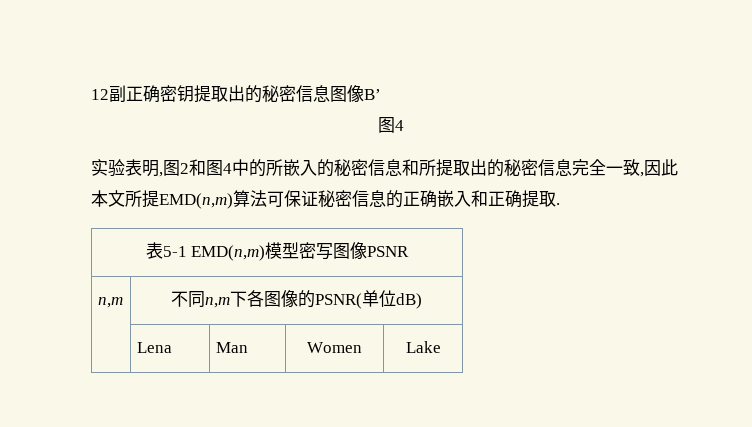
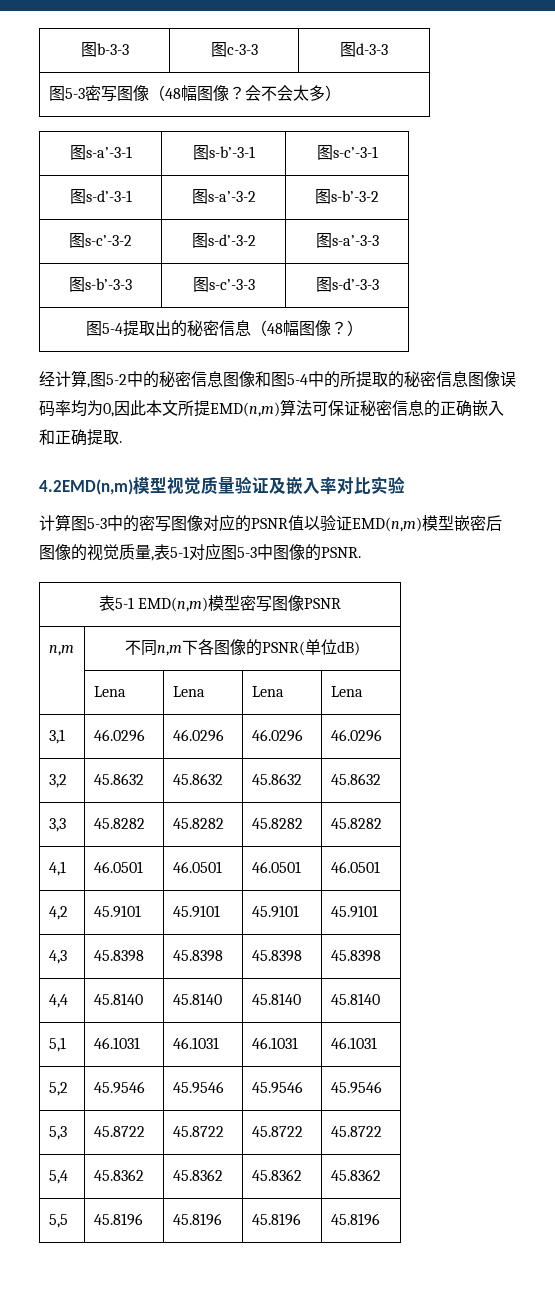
- 12副正确密钥提取出的秘密信息图像B’
- 图4
- 实验表明,图2和图4中的所嵌入的秘密信息和所提取出的秘密信息完全一致,因此本文所提EMD(n,m)算法可保证秘密信息的正确嵌入和正确提取.
+ 图b-3-3 | 图c-3-3 | 图d-3-3
+ 图5-3密写图像（48幅图像？会不会太多）
+ 图s-a’-3-1 | 图s-b’-3-1 | 图s-c’-3-1
+ 图s-d’-3-1 | 图s-a’-3-2 | 图s-b’-3-2
+ 图s-c’-3-2 | 图s-d’-3-2 | 图s-a’-3-3
+ 图s-b’-3-3 | 图s-c’-3-3 | 图s-d’-3-3
+ 图5-4提取出的秘密信息（48幅图像？）
+ 经计算,图5-2中的秘密信息图像和图5-4中的所提取的秘密信息图像误码率均为0,因此本文所提EMD(n,m)算法可保证秘密信息的正确嵌入和正确提取.
+ 4.2EMD(n,m)模型视觉质量验证及嵌入率对比实验
+ 计算图5-3中的密写图像对应的PSNR值以验证EMD(n,m)模型嵌密后图像的视觉质量,表5-1对应图5-3中图像的PSNR.
- | Lena | Man | Women | Lake
+ | Lena | Lena | Lena | Lena
+ 3,1 | 46.0296 | 46.0296 | 46.0296 | 46.0296
+ 3,2 | 45.8632 | 45.8632 | 45.8632 | 45.8632
+ 3,3 | 45.8282 | 45.8282 | 45.8282 | 45.8282
+ 4,1 | 46.0501 | 46.0501 | 46.0501 | 46.0501
+ 4,2 | 45.9101 | 45.9101 | 45.9101 | 45.9101
+ 4,3 | 45.8398 | 45.8398 | 45.8398 | 45.8398
+ 4,4 | 45.8140 | 45.8140 | 45.8140 | 45.8140
+ 5,1 | 46.1031 | 46.1031 | 46.1031 | 46.1031
+ 5,2 | 45.9546 | 45.9546 | 45.9546 | 45.9546
+ 5,3 | 45.8722 | 45.8722 | 45.8722 | 45.8722
+ 5,4 | 45.8362 | 45.8362 | 45.8362 | 45.8362
+ 5,5 | 45.8196 | 45.8196 | 45.8196 | 45.8196

